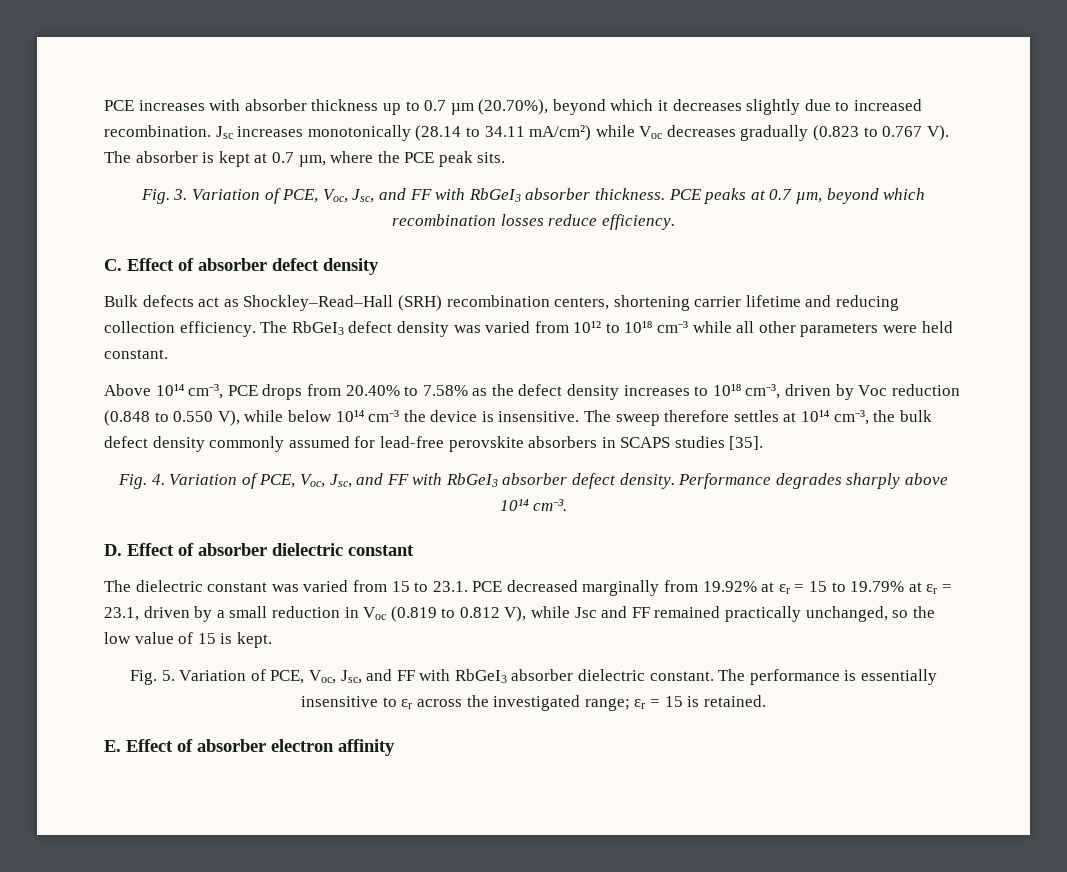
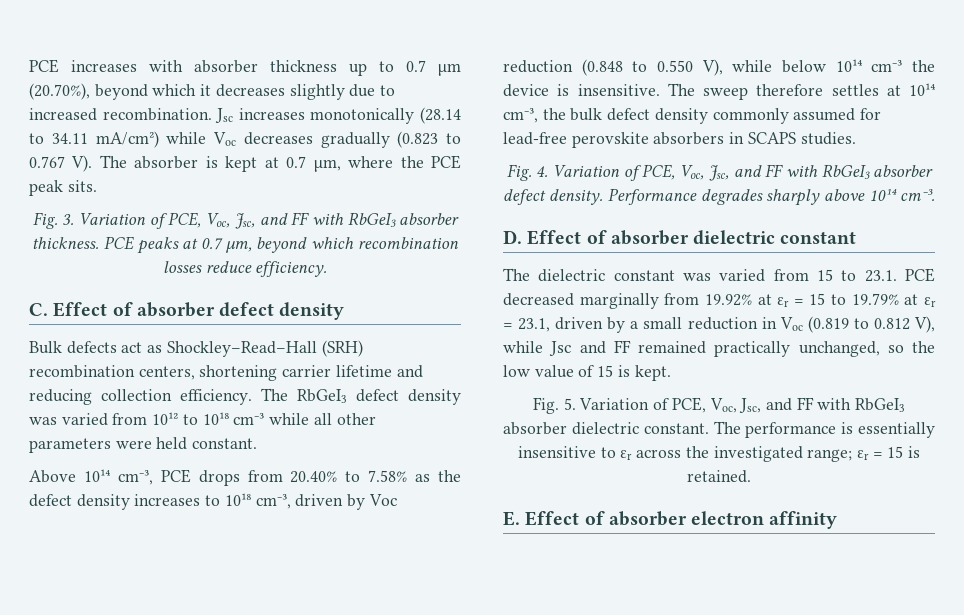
- The sweep therefore settles at 10¹⁴ cm⁻³, the bulk defect density commonly assumed for lead-free perovskite absorbers in SCAPS studies [35].
+ The sweep therefore settles at 10¹⁴ cm⁻³, the bulk defect density commonly assumed for lead-free perovskite absorbers in SCAPS studies.

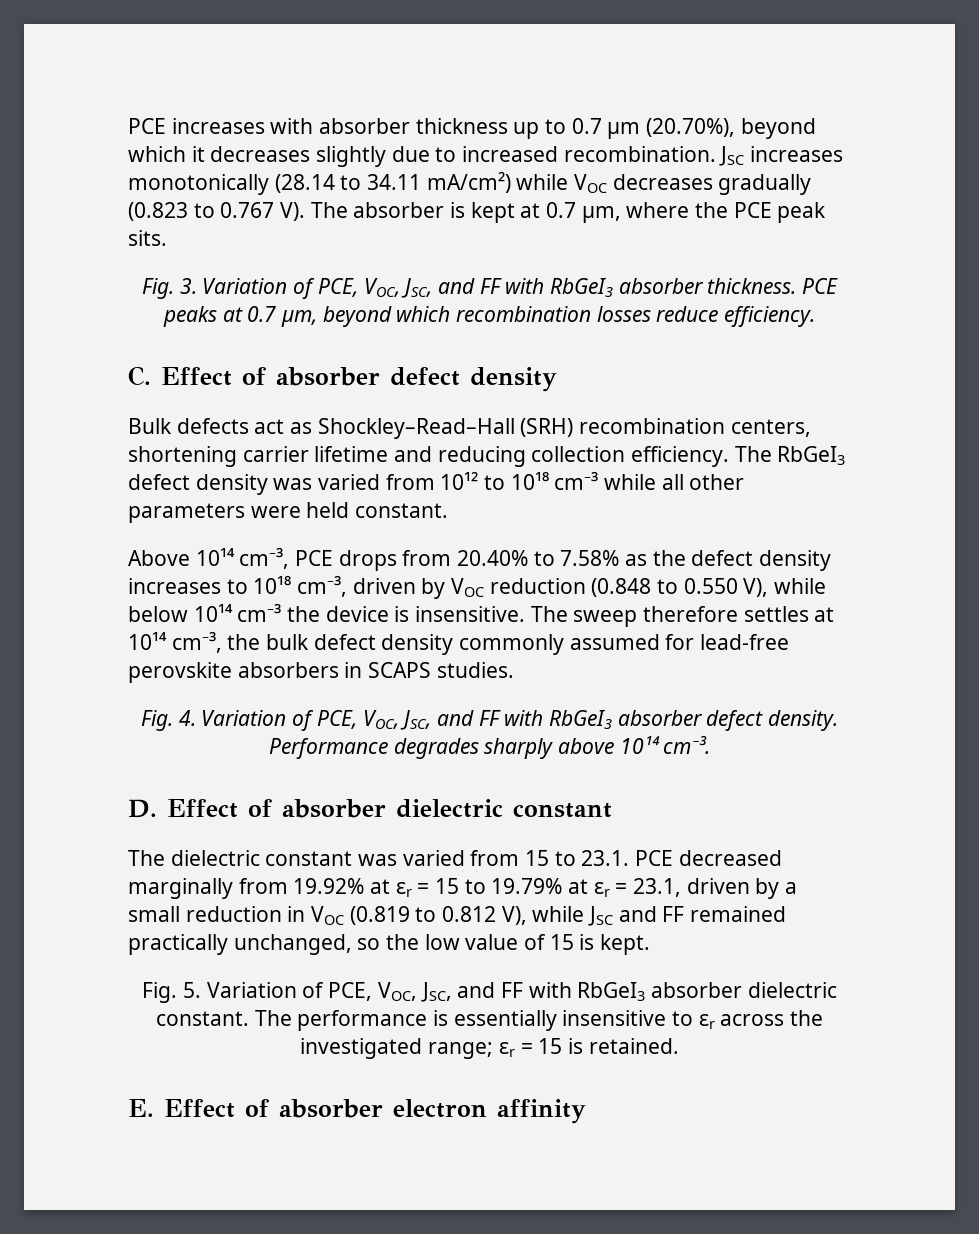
- Jsc increases monotonically (28.14 to 34.11 mA/cm²) while Voc decreases gradually (0.823 to 0.767 V). The absorber is kept at 0.7 µm, where the PCE peak sits.
+ JSC increases monotonically (28.14 to 34.11 mA/cm²) while VOC decreases gradually (0.823 to 0.767 V). The absorber is kept at 0.7 µm, where the PCE peak sits.
- Fig. 3. Variation of PCE, Voc, Jsc, and FF with RbGeI3 absorber thickness.
+ Fig. 3. Variation of PCE, VOC, JSC, and FF with RbGeI3 absorber thickness.
- Above 10¹⁴ cm⁻³, PCE drops from 20.40% to 7.58% as the defect density increases to 10¹⁸ cm⁻³, driven by Voc reduction (0.848 to 0.550 V), while below 10¹⁴ cm⁻³ the device is insensitive.
+ Above 10¹⁴ cm⁻³, PCE drops from 20.40% to 7.58% as the defect density increases to 10¹⁸ cm⁻³, driven by VOC reduction (0.848 to 0.550 V), while below 10¹⁴ cm⁻³ the device is insensitive.
- Fig. 4. Variation of PCE, Voc, Jsc, and FF with RbGeI3 absorber defect density.
+ Fig. 4. Variation of PCE, VOC, JSC, and FF with RbGeI3 absorber defect density.
- The dielectric constant was varied from 15 to 23.1. PCE decreased marginally from 19.92% at εr = 15 to 19.79% at εr = 23.1, driven by a small reduction in Voc (0.819 to 0.812 V), while Jsc and FF remained practically unchanged, so the low value of 15 is kept.
+ The dielectric constant was varied from 15 to 23.1. PCE decreased marginally from 19.92% at εr = 15 to 19.79% at εr = 23.1, driven by a small reduction in VOC (0.819 to 0.812 V), while JSC and FF remained practically unchanged, so the low value of 15 is kept.
- Fig. 5. Variation of PCE, Voc, Jsc, and FF with RbGeI3 absorber dielectric constant.
+ Fig. 5. Variation of PCE, VOC, JSC, and FF with RbGeI3 absorber dielectric constant.

